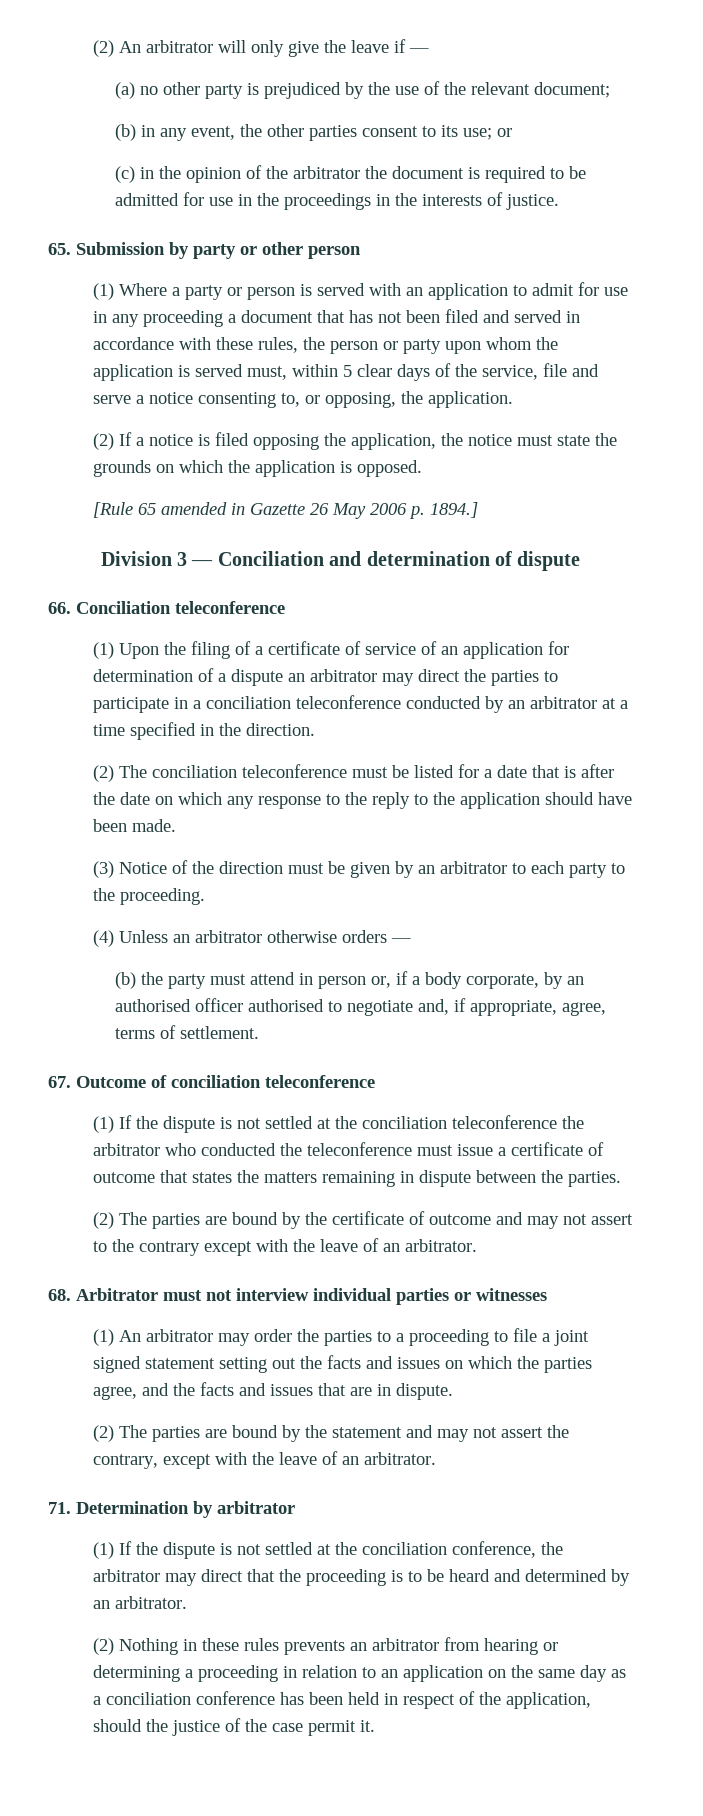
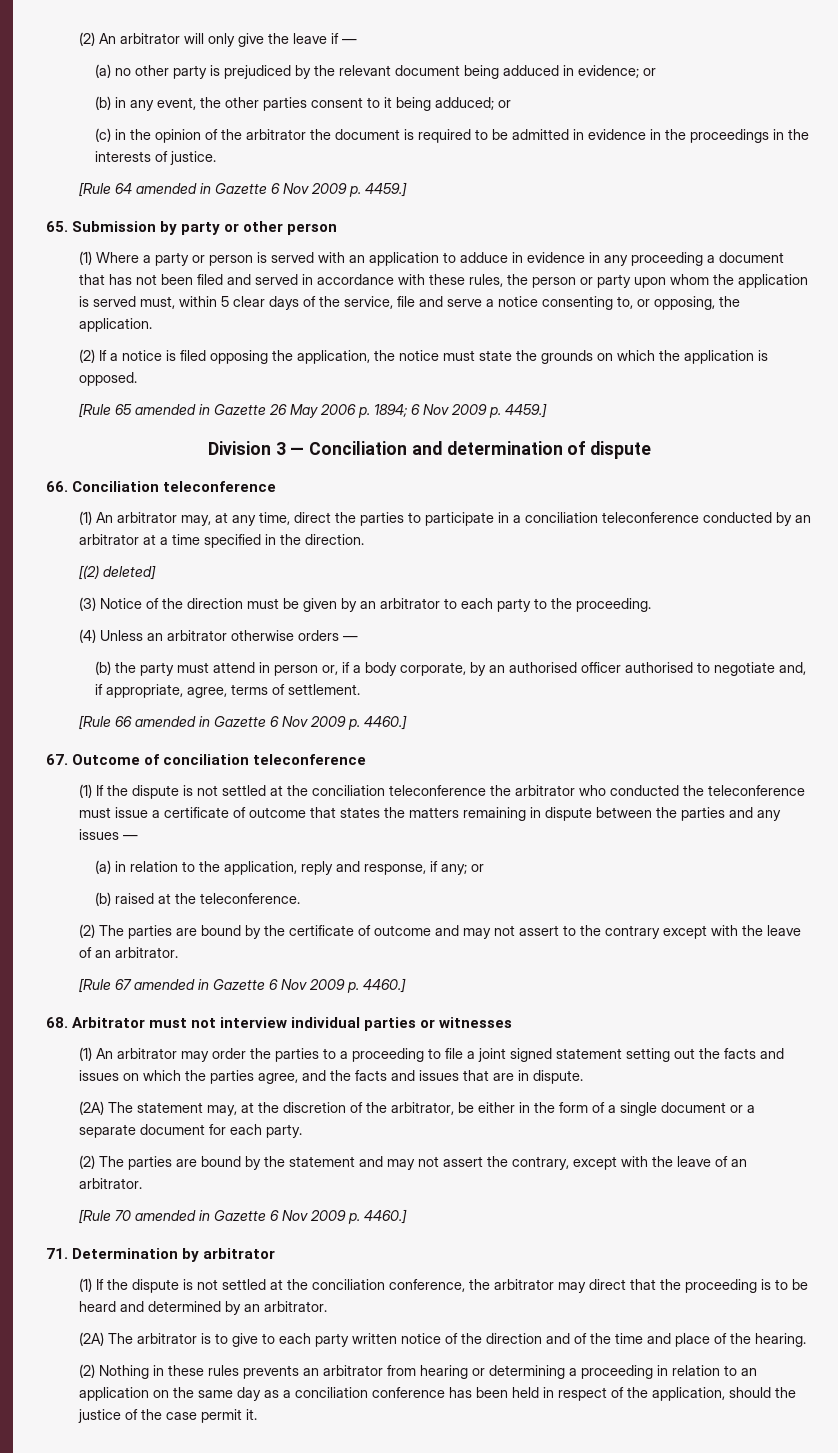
- (a) no other party is prejudiced by the use of the relevant document;
+ (a) no other party is prejudiced by the relevant document being adduced in evidence; or
- (b) in any event, the other parties consent to its use; or
+ (b) in any event, the other parties consent to it being adduced; or
- (c) in the opinion of the arbitrator the document is required to be admitted for use in the proceedings in the interests of justice.
+ (c) in the opinion of the arbitrator the document is required to be admitted in evidence in the proceedings in the interests of justice.
+ [Rule 64 amended in Gazette 6 Nov 2009 p. 4459.]
- (1) Where a party or person is served with an application to admit for use in any proceeding a document that has not been filed and served in accordance with these rules, the person or party upon whom the application is served must, within 5 clear days of the service, file and serve a notice consenting to, or opposing, the application.
+ (1) Where a party or person is served with an application to adduce in evidence in any proceeding a document that has not been filed and served in accordance with these rules, the person or party upon whom the application is served must, within 5 clear days of the service, file and serve a notice consenting to, or opposing, the application.
- [Rule 65 amended in Gazette 26 May 2006 p. 1894.]
+ [Rule 65 amended in Gazette 26 May 2006 p. 1894; 6 Nov 2009 p. 4459.]
- (1) Upon the filing of a certificate of service of an application for determination of a dispute an arbitrator may direct the parties to participate in a conciliation teleconference conducted by an arbitrator at a time specified in the direction.
+ (1) An arbitrator may, at any time, direct the parties to participate in a conciliation teleconference conducted by an arbitrator at a time specified in the direction.
- (2) The conciliation teleconference must be listed for a date that is after the date on which any response to the reply to the application should have been made.
+ [(2) deleted]
+ [Rule 66 amended in Gazette 6 Nov 2009 p. 4460.]
- (1) If the dispute is not settled at the conciliation teleconference the arbitrator who conducted the teleconference must issue a certificate of outcome that states the matters remaining in dispute between the parties.
+ (1) If the dispute is not settled at the conciliation teleconference the arbitrator who conducted the teleconference must issue a certificate of outcome that states the matters remaining in dispute between the parties and any issues —
+ (a) in relation to the application, reply and response, if any; or
+ (b) raised at the teleconference.
+ [Rule 67 amended in Gazette 6 Nov 2009 p. 4460.]
+ (2A) The statement may, at the discretion of the arbitrator, be either in the form of a single document or a separate document for each party.
+ [Rule 70 amended in Gazette 6 Nov 2009 p. 4460.]
+ (2A) The arbitrator is to give to each party written notice of the direction and of the time and place of the hearing.

